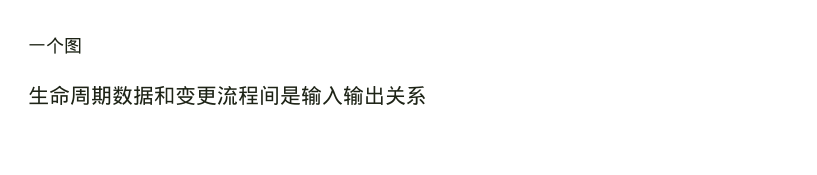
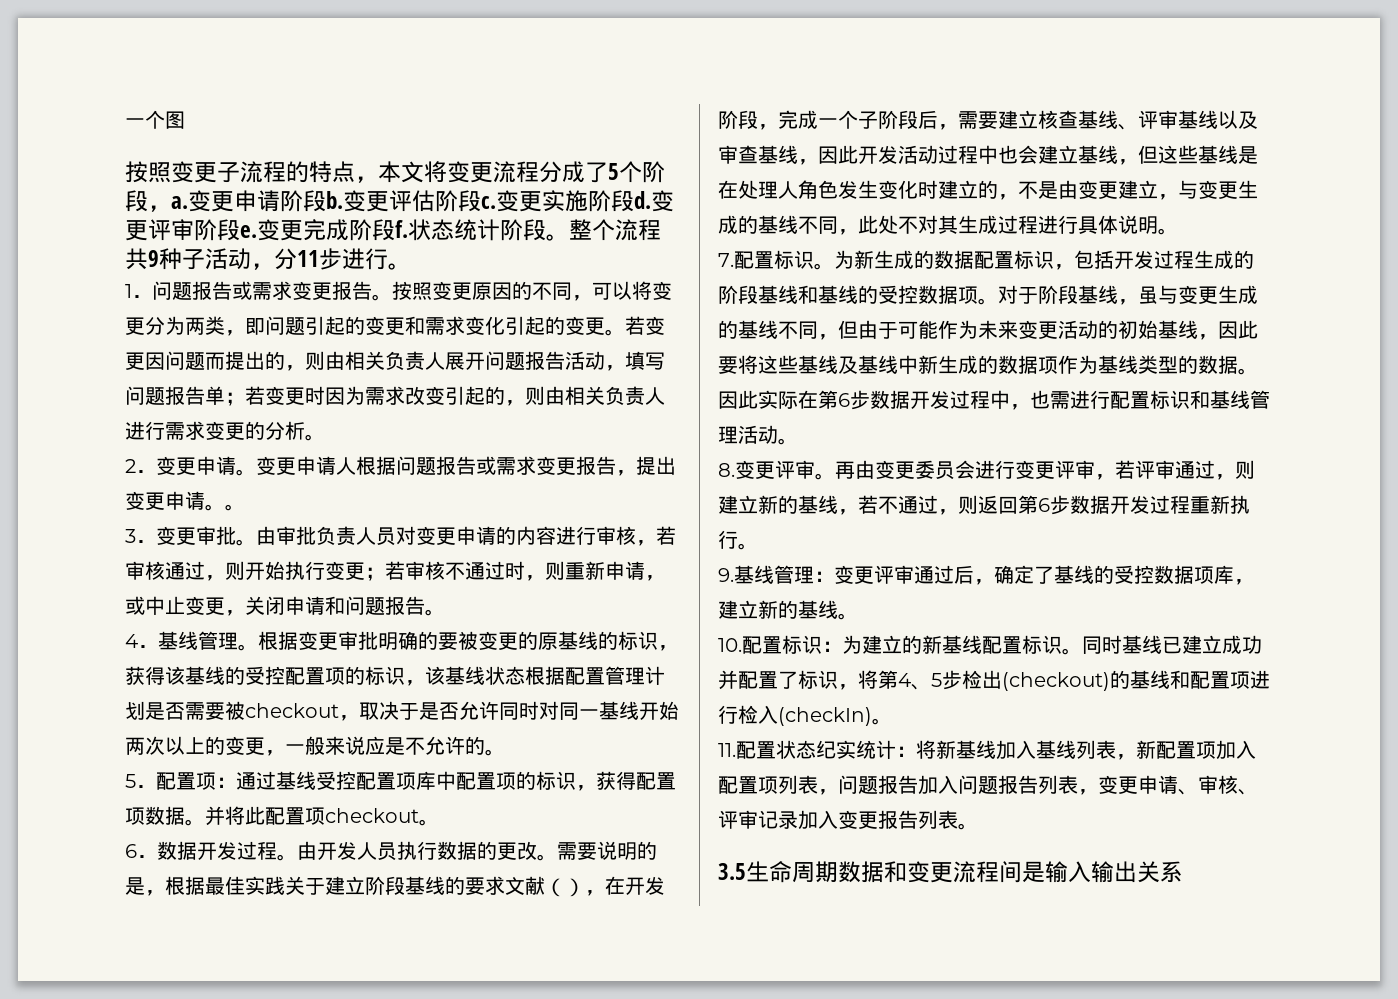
- 生命周期数据和变更流程间是输入输出关系
+ 按照变更子流程的特点，本文将变更流程分成了5个阶段，a.变更申请阶段b.变更评估阶段c.变更实施阶段d.变更评审阶段e.变更完成阶段f.状态统计阶段。整个流程共9种子活动，分11步进行。
+ 1．问题报告或需求变更报告。按照变更原因的不同，可以将变更分为两类，即问题引起的变更和需求变化引起的变更。若变更因问题而提出的，则由相关负责人展开问题报告活动，填写问题报告单；若变更时因为需求改变引起的，则由相关负责人进行需求变更的分析。
+ 2．变更申请。变更申请人根据问题报告或需求变更报告，提出变更申请。。
+ 3．变更审批。由审批负责人员对变更申请的内容进行审核，若审核通过，则开始执行变更；若审核不通过时，则重新申请，或中止变更，关闭申请和问题报告。
+ 4．基线管理。根据变更审批明确的要被变更的原基线的标识，获得该基线的受控配置项的标识，该基线状态根据配置管理计划是否需要被checkout，取决于是否允许同时对同一基线开始两次以上的变更，一般来说应是不允许的。
+ 5．配置项：通过基线受控配置项库中配置项的标识，获得配置项数据。并将此配置项checkout。
+ 6．数据开发过程。由开发人员执行数据的更改。需要说明的是，根据最佳实践关于建立阶段基线的要求文献（），在开发阶段，完成一个子阶段后，需要建立核查基线、评审基线以及审查基线，因此开发活动过程中也会建立基线，但这些基线是在处理人角色发生变化时建立的，不是由变更建立，与变更生成的基线不同，此处不对其生成过程进行具体说明。
+ 7.配置标识。为新生成的数据配置标识，包括开发过程生成的阶段基线和基线的受控数据项。对于阶段基线，虽与变更生成的基线不同，但由于可能作为未来变更活动的初始基线，因此要将这些基线及基线中新生成的数据项作为基线类型的数据。因此实际在第6步数据开发过程中，也需进行配置标识和基线管理活动。
+ 8.变更评审。再由变更委员会进行变更评审，若评审通过，则建立新的基线，若不通过，则返回第6步数据开发过程重新执行。
+ 9.基线管理：变更评审通过后，确定了基线的受控数据项库，建立新的基线。
+ 10.配置标识：为建立的新基线配置标识。同时基线已建立成功并配置了标识，将第4、5步检出(checkout)的基线和配置项进行检入(checkIn)。
+ 11.配置状态纪实统计：将新基线加入基线列表，新配置项加入配置项列表，问题报告加入问题报告列表，变更申请、审核、评审记录加入变更报告列表。
+ 3.5生命周期数据和变更流程间是输入输出关系

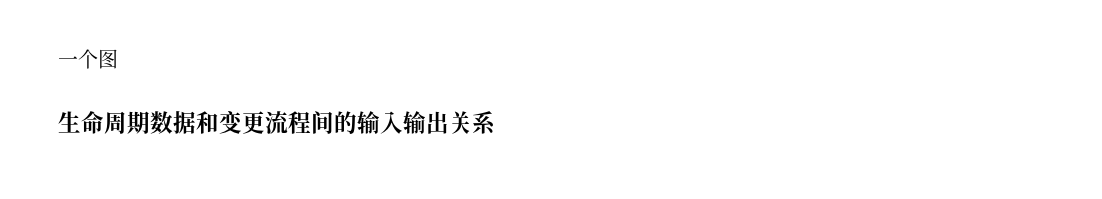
- 按照变更子流程的特点，本文将变更流程分成了5个阶段，a.变更申请阶段b.变更评估阶段c.变更实施阶段d.变更评审阶段e.变更完成阶段f.状态统计阶段。整个流程共9种子活动，分11步进行。
- 1．问题报告或需求变更报告。按照变更原因的不同，可以将变更分为两类，即问题引起的变更和需求变化引起的变更。若变更因问题而提出的，则由相关负责人展开问题报告活动，填写问题报告单；若变更时因为需求改变引起的，则由相关负责人进行需求变更的分析。
- 2．变更申请。变更申请人根据问题报告或需求变更报告，提出变更申请。。
- 3．变更审批。由审批负责人员对变更申请的内容进行审核，若审核通过，则开始执行变更；若审核不通过时，则重新申请，或中止变更，关闭申请和问题报告。
- 4．基线管理。根据变更审批明确的要被变更的原基线的标识，获得该基线的受控配置项的标识，该基线状态根据配置管理计划是否需要被checkout，取决于是否允许同时对同一基线开始两次以上的变更，一般来说应是不允许的。
- 5．配置项：通过基线受控配置项库中配置项的标识，获得配置项数据。并将此配置项checkout。
- 6．数据开发过程。由开发人员执行数据的更改。需要说明的是，根据最佳实践关于建立阶段基线的要求文献（），在开发阶段，完成一个子阶段后，需要建立核查基线、评审基线以及审查基线，因此开发活动过程中也会建立基线，但这些基线是在处理人角色发生变化时建立的，不是由变更建立，与变更生成的基线不同，此处不对其生成过程进行具体说明。
- 7.配置标识。为新生成的数据配置标识，包括开发过程生成的阶段基线和基线的受控数据项。对于阶段基线，虽与变更生成的基线不同，但由于可能作为未来变更活动的初始基线，因此要将这些基线及基线中新生成的数据项作为基线类型的数据。因此实际在第6步数据开发过程中，也需进行配置标识和基线管理活动。
- 8.变更评审。再由变更委员会进行变更评审，若评审通过，则建立新的基线，若不通过，则返回第6步数据开发过程重新执行。
- 9.基线管理：变更评审通过后，确定了基线的受控数据项库，建立新的基线。
- 10.配置标识：为建立的新基线配置标识。同时基线已建立成功并配置了标识，将第4、5步检出(checkout)的基线和配置项进行检入(checkIn)。
- 11.配置状态纪实统计：将新基线加入基线列表，新配置项加入配置项列表，问题报告加入问题报告列表，变更申请、审核、评审记录加入变更报告列表。
- 3.5生命周期数据和变更流程间是输入输出关系
+ 生命周期数据和变更流程间的输入输出关系

